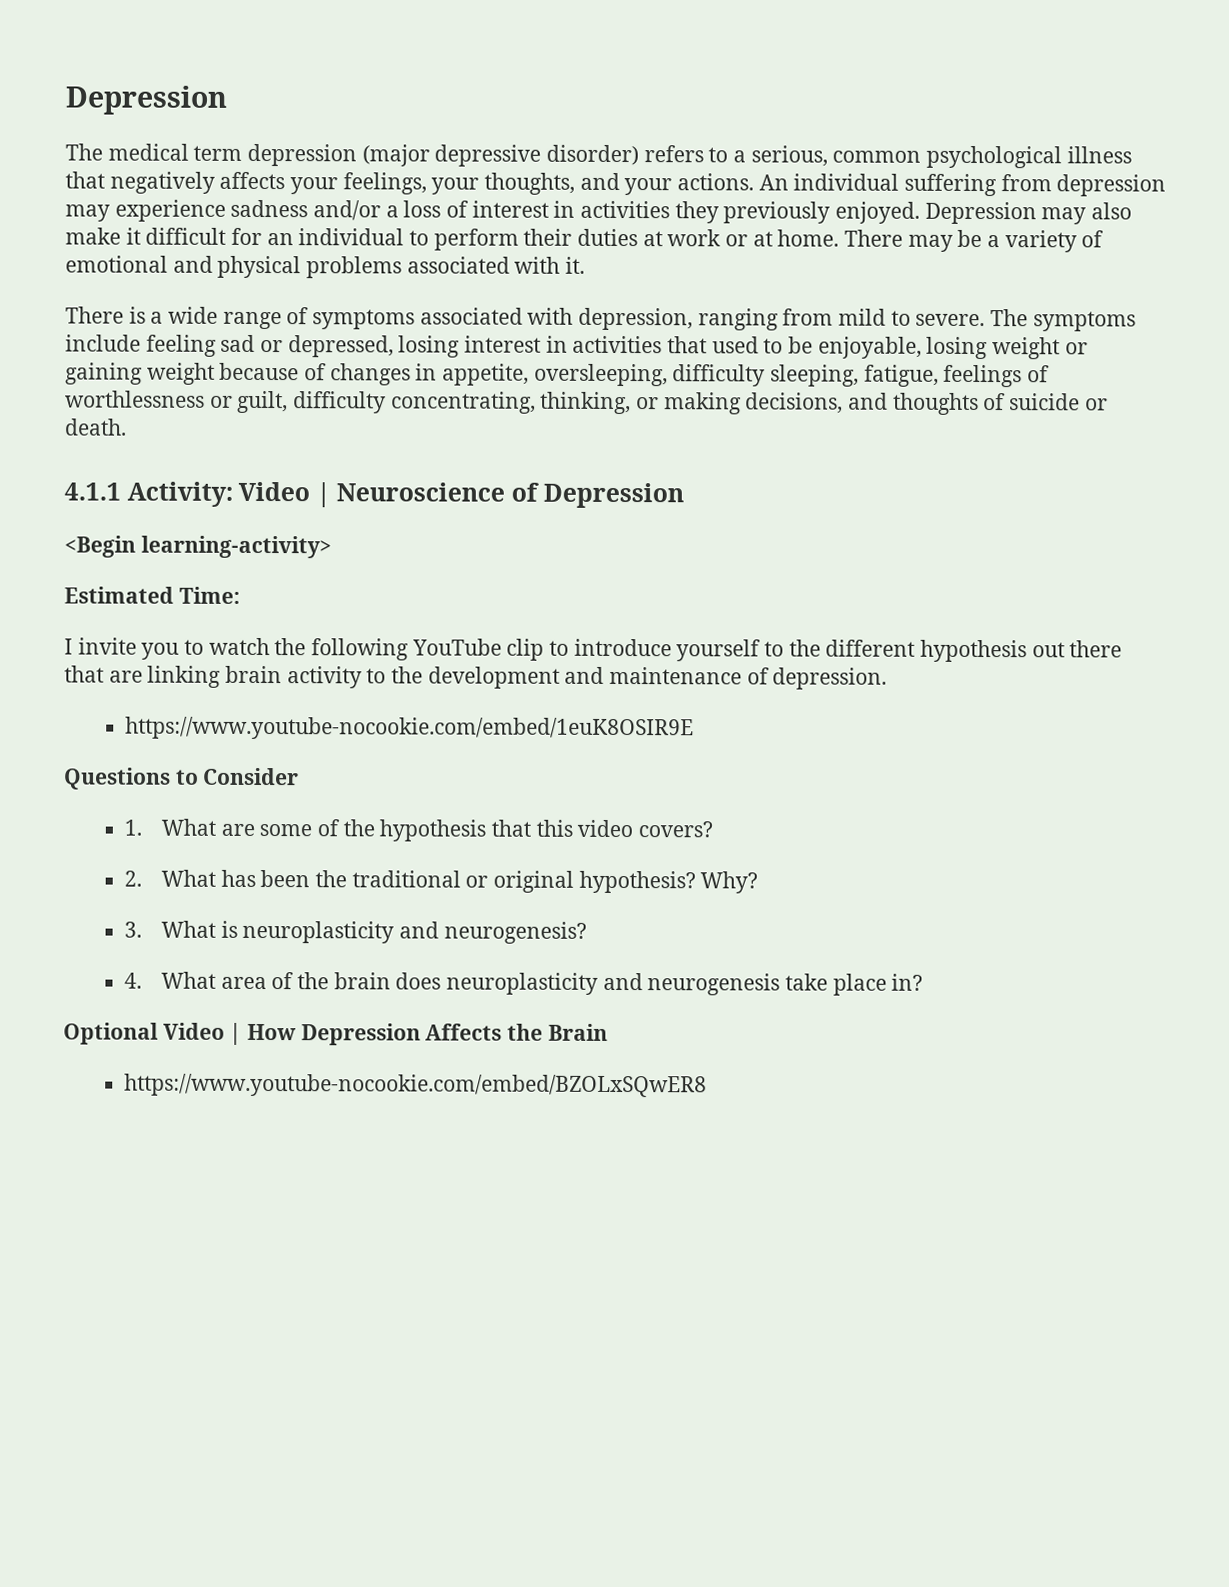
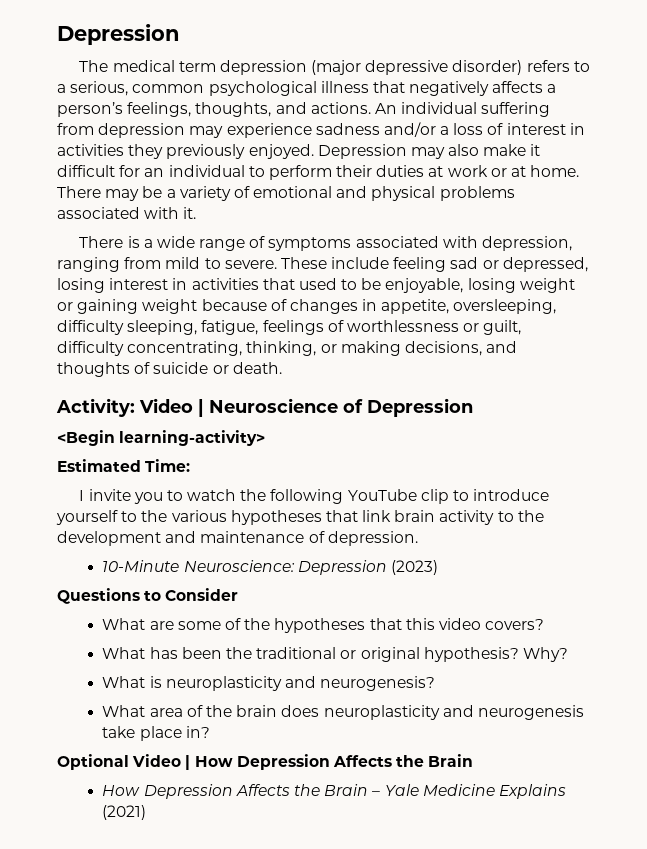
- The medical term depression (major depressive disorder) refers to a serious, common psychological illness that negatively affects your feelings, your thoughts, and your actions.
+ The medical term depression (major depressive disorder) refers to a serious, common psychological illness that negatively affects a person’s feelings, thoughts, and actions.
- The symptoms include feeling sad or depressed, losing interest in activities that used to be enjoyable, losing weight or gaining weight because of changes in appetite, oversleeping, difficulty sleeping, fatigue, feelings of worthlessness or guilt, difficulty concentrating, thinking, or making decisions, and thoughts of suicide or death.
+ These include feeling sad or depressed, losing interest in activities that used to be enjoyable, losing weight or gaining weight because of changes in appetite, oversleeping, difficulty sleeping, fatigue, feelings of worthlessness or guilt, difficulty concentrating, thinking, or making decisions, and thoughts of suicide or death.
- 4.1.1 Activity: Video | Neuroscience of Depression
+ Activity: Video | Neuroscience of Depression
- I invite you to watch the following YouTube clip to introduce yourself to the different hypothesis out there that are linking brain activity to the development and maintenance of depression.
+ I invite you to watch the following YouTube clip to introduce yourself to the various hypotheses that link brain activity to the development and maintenance of depression.
- https://www.youtube-nocookie.com/embed/1euK8OSIR9E
+ 10-Minute Neuroscience: Depression (2023)
- 1. What are some of the hypothesis that this video covers?
+ What are some of the hypotheses that this video covers?
- 2. What has been the traditional or original hypothesis?
+ What has been the traditional or original hypothesis?
- 3. What is neuroplasticity and neurogenesis?
+ What is neuroplasticity and neurogenesis?
- 4. What area of the brain does neuroplasticity and neurogenesis take place in?
+ What area of the brain does neuroplasticity and neurogenesis take place in?
- https://www.youtube-nocookie.com/embed/BZOLxSQwER8
+ How Depression Affects the Brain – Yale Medicine Explains (2021)

